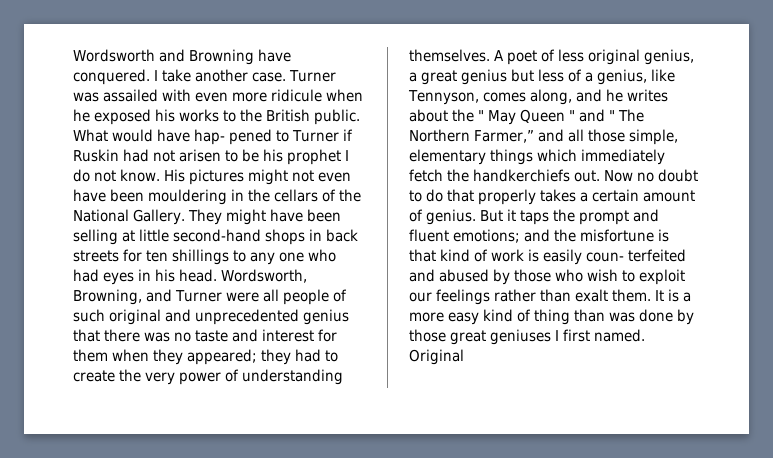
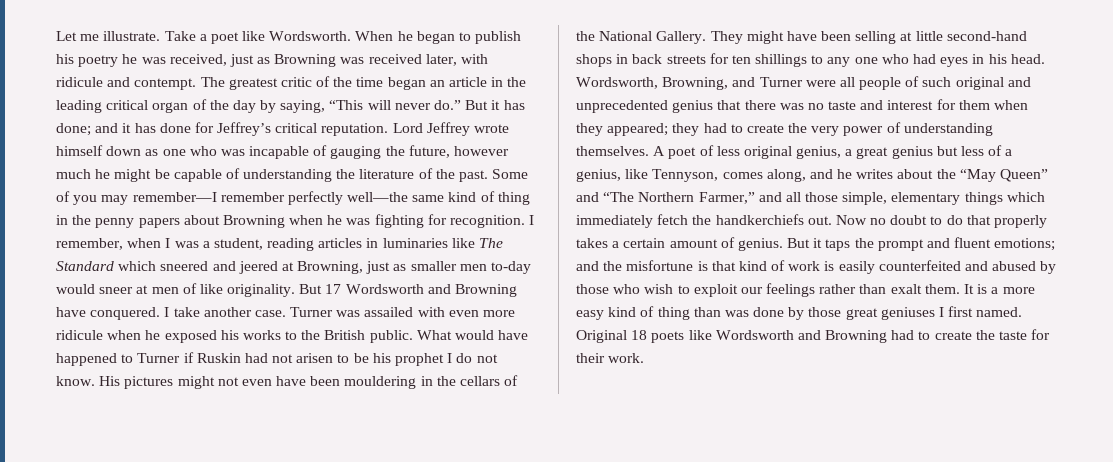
- Wordsworth and Browning have conquered.
+ Let me illustrate. Take a poet like Wordsworth. When he began to publish his poetry he was received, just as Browning was received later, with ridicule and contempt. The greatest critic of the time began an article in the leading critical organ of the day by saying, “This will never do.” But it has done; and it has done for Jeffrey’s critical reputation. Lord Jeffrey wrote himself down as one who was incapable of gauging the future, however much he might be capable of understanding the literature of the past. Some of you may remember—I remember perfectly well—the same kind of thing in the penny papers about Browning when he was fighting for recognition. I remember, when I was a student, reading articles in luminaries like The Standard which sneered and jeered at Browning, just as smaller men to-day would sneer at men of like originality. But 17 Wordsworth and Browning have conquered.
- What would have hap- pened to Turner if Ruskin had not arisen to be his prophet I do not know.
+ What would have happened to Turner if Ruskin had not arisen to be his prophet I do not know.
- A poet of less original genius, a great genius but less of a genius, like Tennyson, comes along, and he writes about the " May Queen " and " The Northern Farmer,” and all those simple, elementary things which immediately fetch the handkerchiefs out.
+ A poet of less original genius, a great genius but less of a genius, like Tennyson, comes along, and he writes about the “May Queen” and “The Northern Farmer,” and all those simple, elementary things which immediately fetch the handkerchiefs out.
- But it taps the prompt and fluent emotions; and the misfortune is that kind of work is easily coun- terfeited and abused by those who wish to exploit our feelings rather than exalt them.
+ But it taps the prompt and fluent emotions; and the misfortune is that kind of work is easily counterfeited and abused by those who wish to exploit our feelings rather than exalt them.
- Original
+ Original 18 poets like Wordsworth and Browning had to create the taste for their work.

